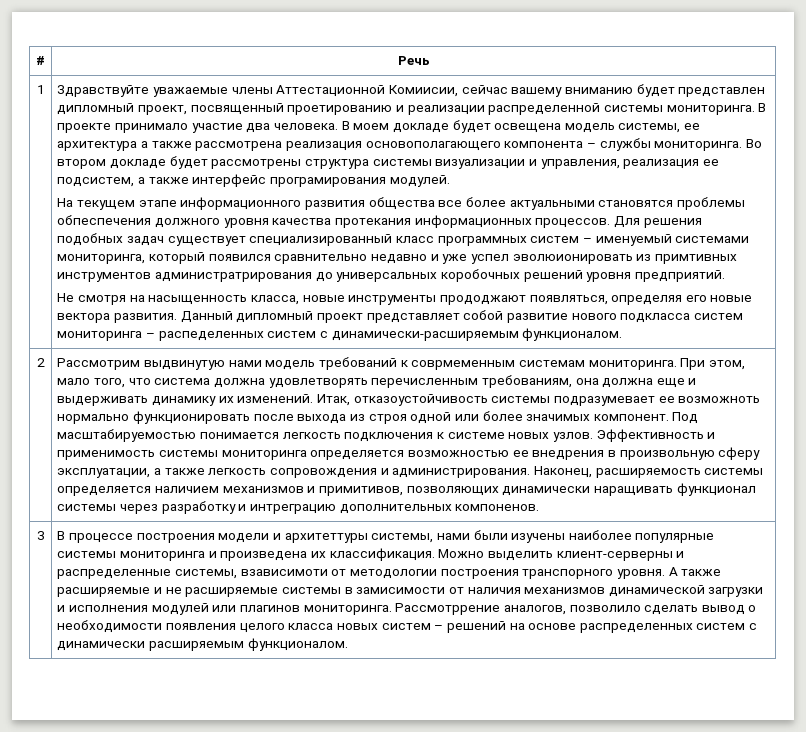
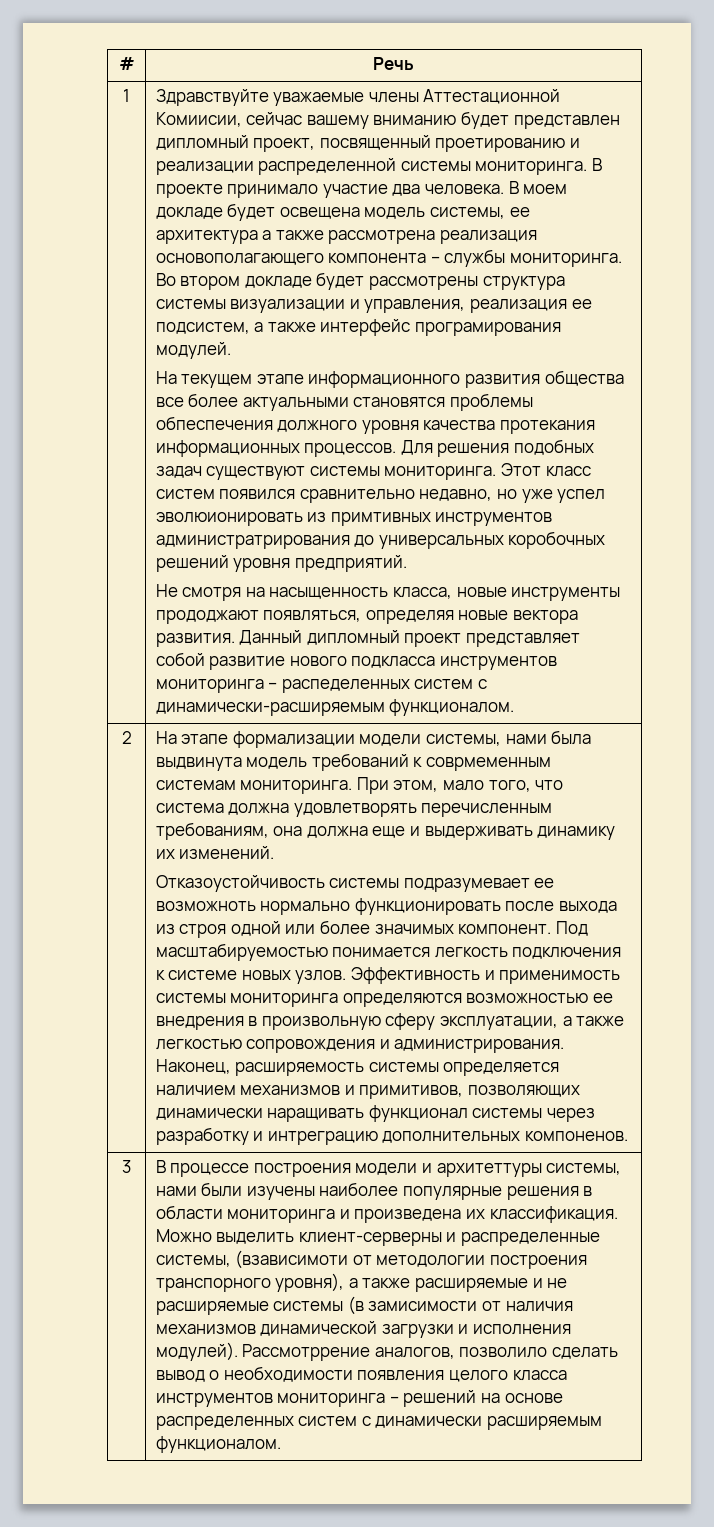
- Для решения подобных задач существует специализированный класс программных систем – именуемый системами мониторинга, который появился сравнительно недавно и уже успел эволюионировать из примтивных инструментов администратрирования до универсальных коробочных решений уровня предприятий.
+ Для решения подобных задач существуют системы мониторинга. Этот класс систем появился сравнительно недавно, но уже успел эволюионировать из примтивных инструментов администратрирования до универсальных коробочных решений уровня предприятий.
- Не смотря на насыщенность класса, новые инструменты прододжают появляться, определяя его новые вектора развития.
+ Не смотря на насыщенность класса, новые инструменты прододжают появляться, определяя новые вектора развития.
- Данный дипломный проект представляет собой развитие нового подкласса систем мониторинга – распеделенных систем с динамически-расширяемым функционалом.
+ Данный дипломный проект представляет собой развитие нового подкласса инструментов мониторинга – распеделенных систем с динамически-расширяемым функционалом.
- Рассмотрим выдвинутую нами модель требований к соврмеменным системам мониторинга.
+ На этапе формализации модели системы, нами была выдвинута модель требований к соврмеменным системам мониторинга.
- При этом, мало того, что система должна удовлетворять перечисленным требованиям, она должна еще и выдерживать динамику их изменений. Итак, отказоустойчивость системы подразумевает ее возможноть нормально функционировать после выхода из строя одной или более значимых компонент.
+ При этом, мало того, что система должна удовлетворять перечисленным требованиям, она должна еще и выдерживать динамику их изменений.
+ Отказоустойчивость системы подразумевает ее возможноть нормально функционировать после выхода из строя одной или более значимых компонент.
- Эффективность и применимость системы мониторинга определяется возможностью ее внедрения в произвольную сферу эксплуатации, а также легкость сопровождения и администрирования.
+ Эффективность и применимость системы мониторинга определяются возможностью ее внедрения в произвольную сферу эксплуатации, а также легкостью сопровождения и администрирования.
- В процессе построения модели и архитеттуры системы, нами были изучены наиболее популярные системы мониторинга и произведена их классификация.
+ В процессе построения модели и архитеттуры системы, нами были изучены наиболее популярные решения в области мониторинга и произведена их классификация.
- Можно выделить клиент-серверны и распределенные системы, взависимоти от методологии построения транспорного уровня. А также расширяемые и не расширяемые системы в замисимости от наличия механизмов динамической загрузки и исполнения модулей или плагинов мониторинга.
+ Можно выделить клиент-серверны и распределенные системы, (взависимоти от методологии построения транспорного уровня), а также расширяемые и не расширяемые системы (в замисимости от наличия механизмов динамической загрузки и исполнения модулей).
- Рассмотррение аналогов, позволило сделать вывод о необходимости появления целого класса новых систем – решений на основе распределенных систем с динамически расширяемым функционалом.
+ Рассмотррение аналогов, позволило сделать вывод о необходимости появления целого класса инструментов мониторинга – решений на основе распределенных систем с динамически расширяемым функционалом.

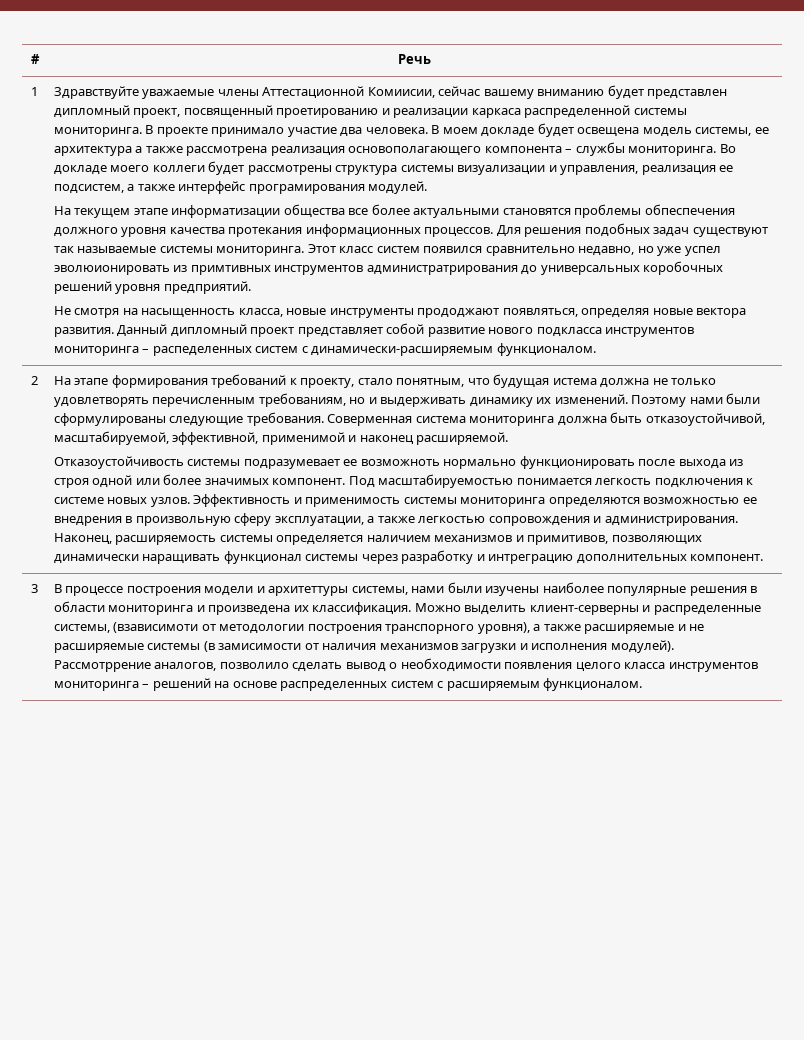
- Здравствуйте уважаемые члены Аттестационной Комиисии, сейчас вашему вниманию будет представлен дипломный проект, посвященный проетированию и реализации распределенной системы мониторинга.
+ Здравствуйте уважаемые члены Аттестационной Комиисии, сейчас вашему вниманию будет представлен дипломный проект, посвященный проетированию и реализации каркаса распределенной системы мониторинга.
- Во втором докладе будет рассмотрены структура системы визуализации и управления, реализация ее подсистем, а также интерфейс програмирования модулей.
+ Во докладе моего коллеги будет рассмотрены структура системы визуализации и управления, реализация ее подсистем, а также интерфейс програмирования модулей.
- На текущем этапе информационного развития общества все более актуальными становятся проблемы обпеспечения должного уровня качества протекания информационных процессов.
+ На текущем этапе информатизации общества все более актуальными становятся проблемы обпеспечения должного уровня качества протекания информационных процессов.
- Для решения подобных задач существуют системы мониторинга.
+ Для решения подобных задач существуют так называемые системы мониторинга.
- На этапе формализации модели системы, нами была выдвинута модель требований к соврмеменным системам мониторинга. При этом, мало того, что система должна удовлетворять перечисленным требованиям, она должна еще и выдерживать динамику их изменений.
+ На этапе формирования требований к проекту, стало понятным, что будущая истема должна не только удовлетворять перечисленным требованиям, но и выдерживать динамику их изменений. Поэтому нами были сформулированы следующие требования. Соверменная система мониторинга должна быть отказоустойчивой, масштабируемой, эффективной, применимой и наконец расширяемой.
- Наконец, расширяемость системы определяется наличием механизмов и примитивов, позволяющих динамически наращивать функционал системы через разработку и интреграцию дополнительных компоненов.
+ Наконец, расширяемость системы определяется наличием механизмов и примитивов, позволяющих динамически наращивать функционал системы через разработку и интреграцию дополнительных компонент.
- Можно выделить клиент-серверны и распределенные системы, (взависимоти от методологии построения транспорного уровня), а также расширяемые и не расширяемые системы (в замисимости от наличия механизмов динамической загрузки и исполнения модулей).
+ Можно выделить клиент-серверны и распределенные системы, (взависимоти от методологии построения транспорного уровня), а также расширяемые и не расширяемые системы (в замисимости от наличия механизмов загрузки и исполнения модулей).
- Рассмотррение аналогов, позволило сделать вывод о необходимости появления целого класса инструментов мониторинга – решений на основе распределенных систем с динамически расширяемым функционалом.
+ Рассмотррение аналогов, позволило сделать вывод о необходимости появления целого класса инструментов мониторинга – решений на основе распределенных систем с расширяемым функционалом.

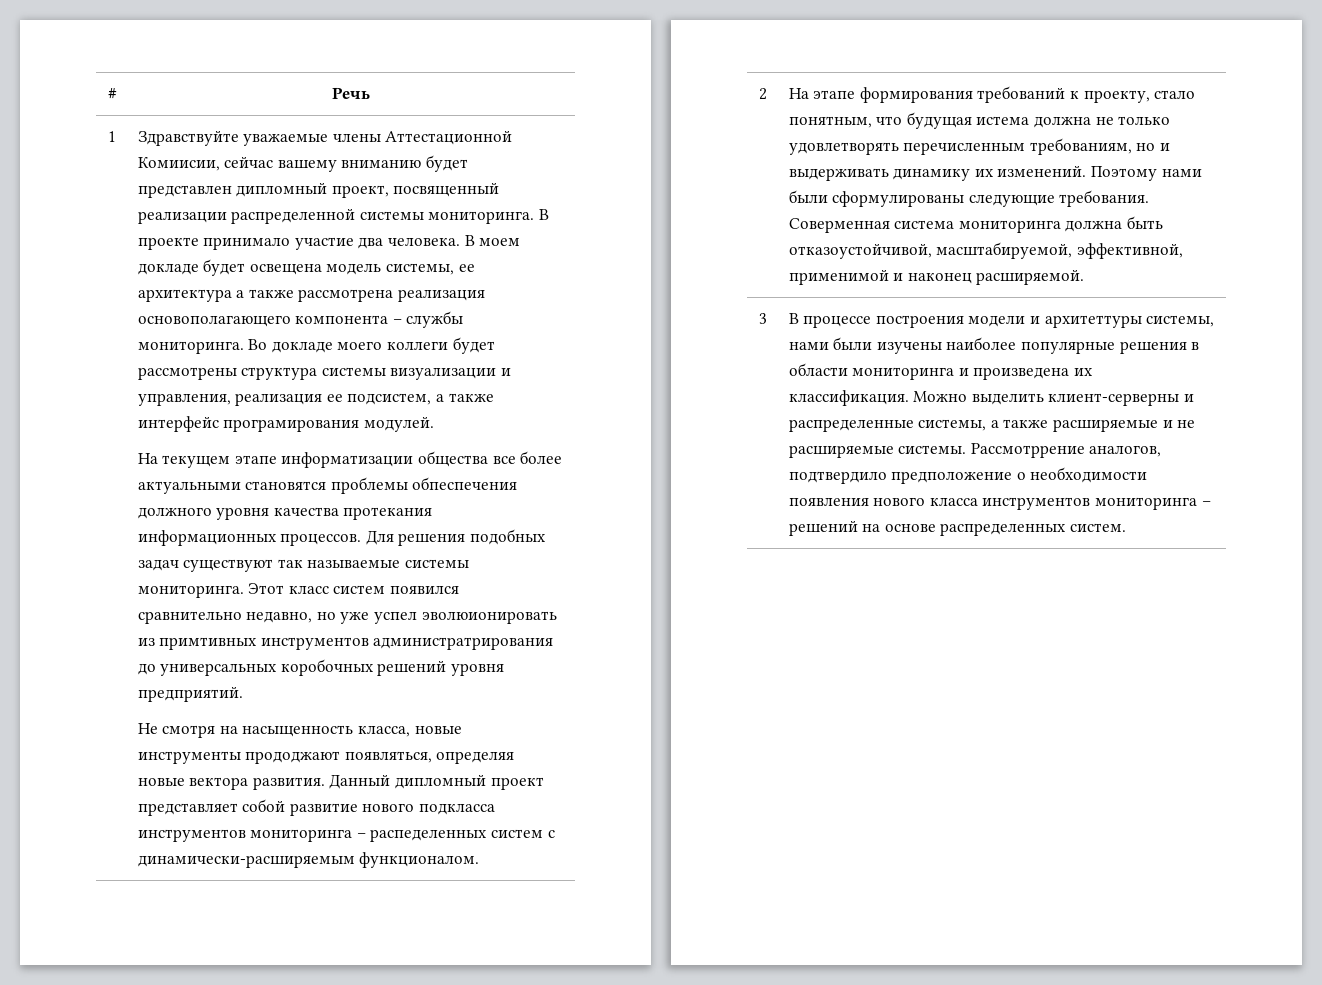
- Здравствуйте уважаемые члены Аттестационной Комиисии, сейчас вашему вниманию будет представлен дипломный проект, посвященный проетированию и реализации каркаса распределенной системы мониторинга.
+ Здравствуйте уважаемые члены Аттестационной Комиисии, сейчас вашему вниманию будет представлен дипломный проект, посвященный реализации распределенной системы мониторинга.
- Отказоустойчивость системы подразумевает ее возможноть нормально функционировать после выхода из строя одной или более значимых компонент. Под масштабируемостью понимается легкость подключения к системе новых узлов. Эффективность и применимость системы мониторинга определяются возможностью ее внедрения в произвольную сферу эксплуатации, а также легкостью сопровождения и администрирования. Наконец, расширяемость системы определяется наличием механизмов и примитивов, позволяющих динамически наращивать функционал системы через разработку и интреграцию дополнительных компонент.
- Можно выделить клиент-серверны и распределенные системы, (взависимоти от методологии построения транспорного уровня), а также расширяемые и не расширяемые системы (в замисимости от наличия механизмов загрузки и исполнения модулей). Рассмотррение аналогов, позволило сделать вывод о необходимости появления целого класса инструментов мониторинга – решений на основе распределенных систем с расширяемым функционалом.
+ Можно выделить клиент-серверны и распределенные системы, а также расширяемые и не расширяемые системы. Рассмотррение аналогов, подтвердило предположение о необходимости появления нового класса инструментов мониторинга – решений на основе распределенных систем.

